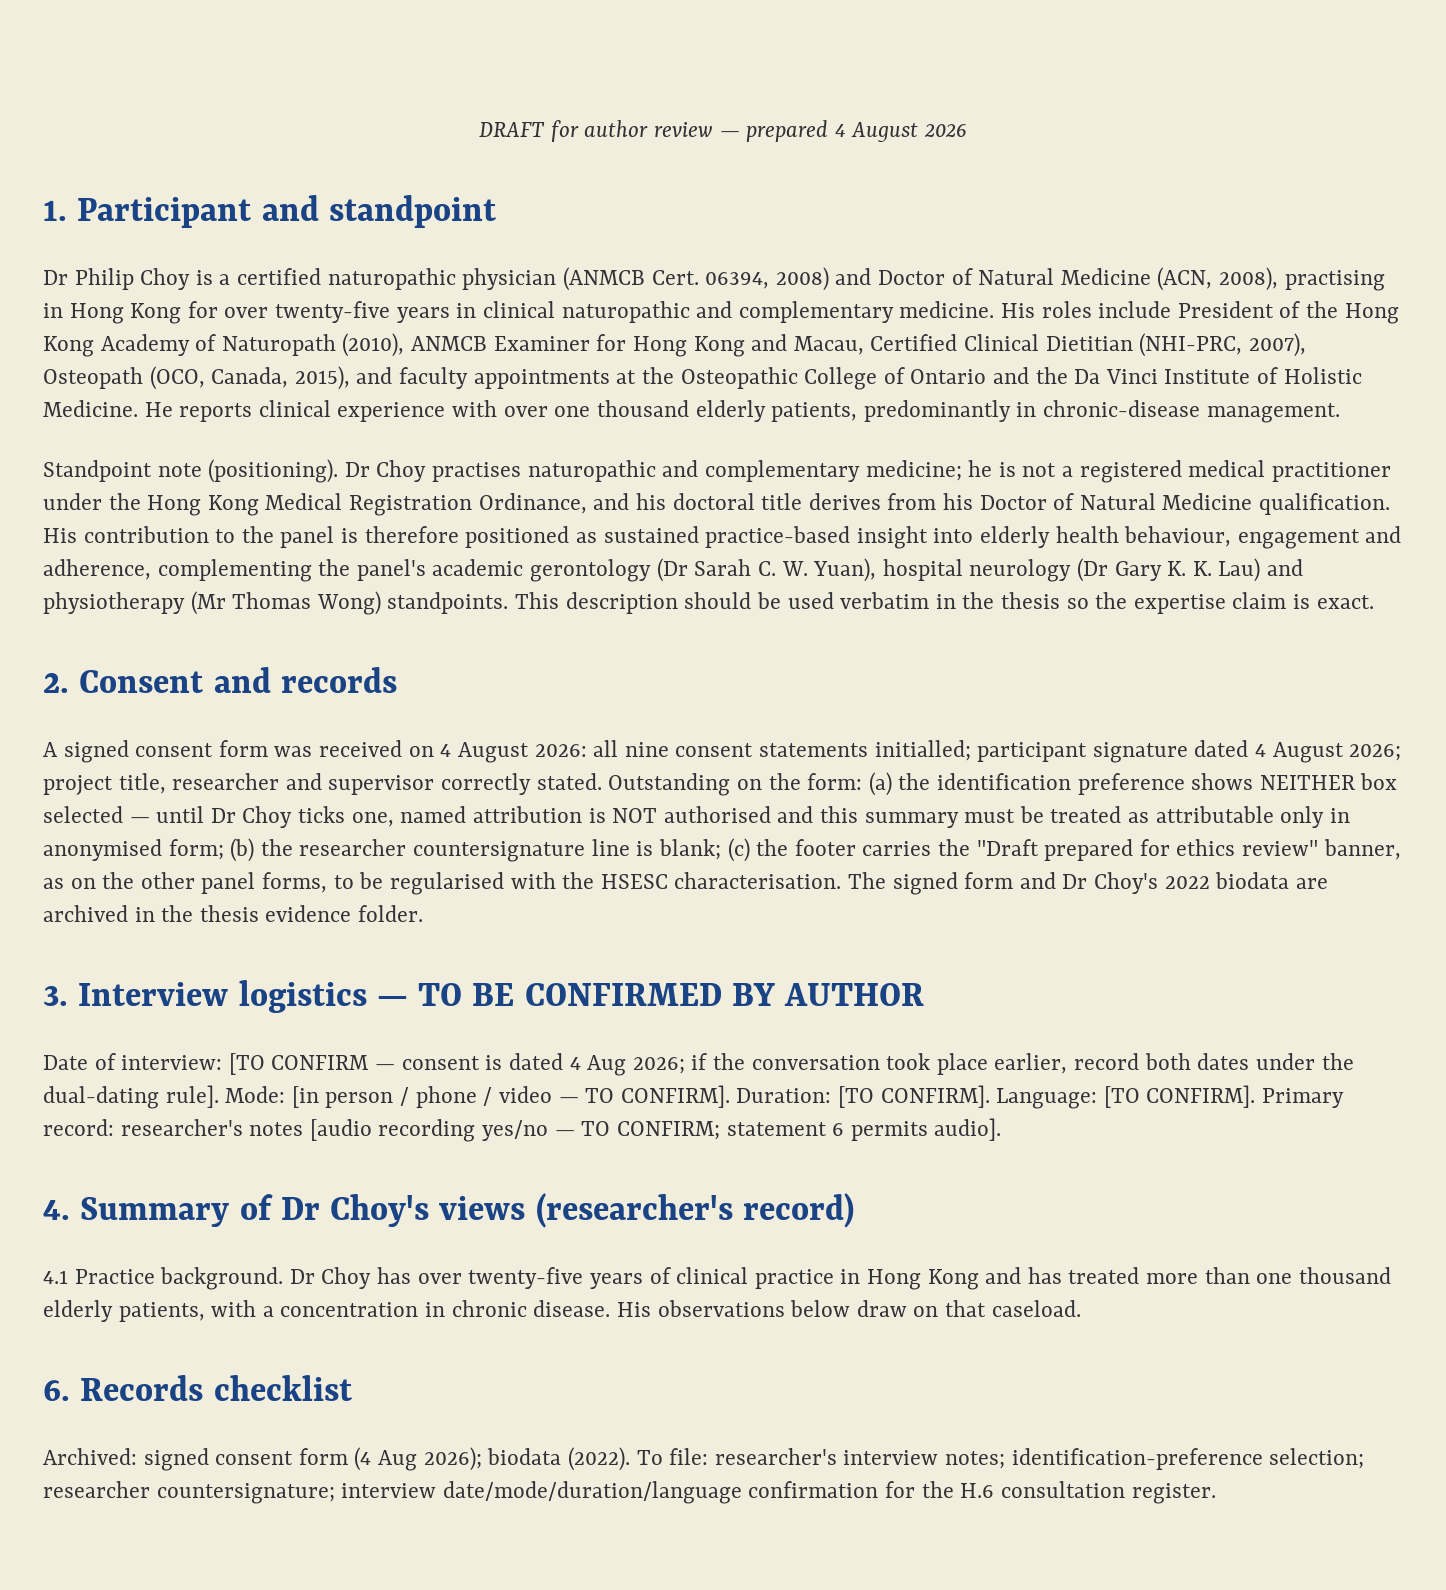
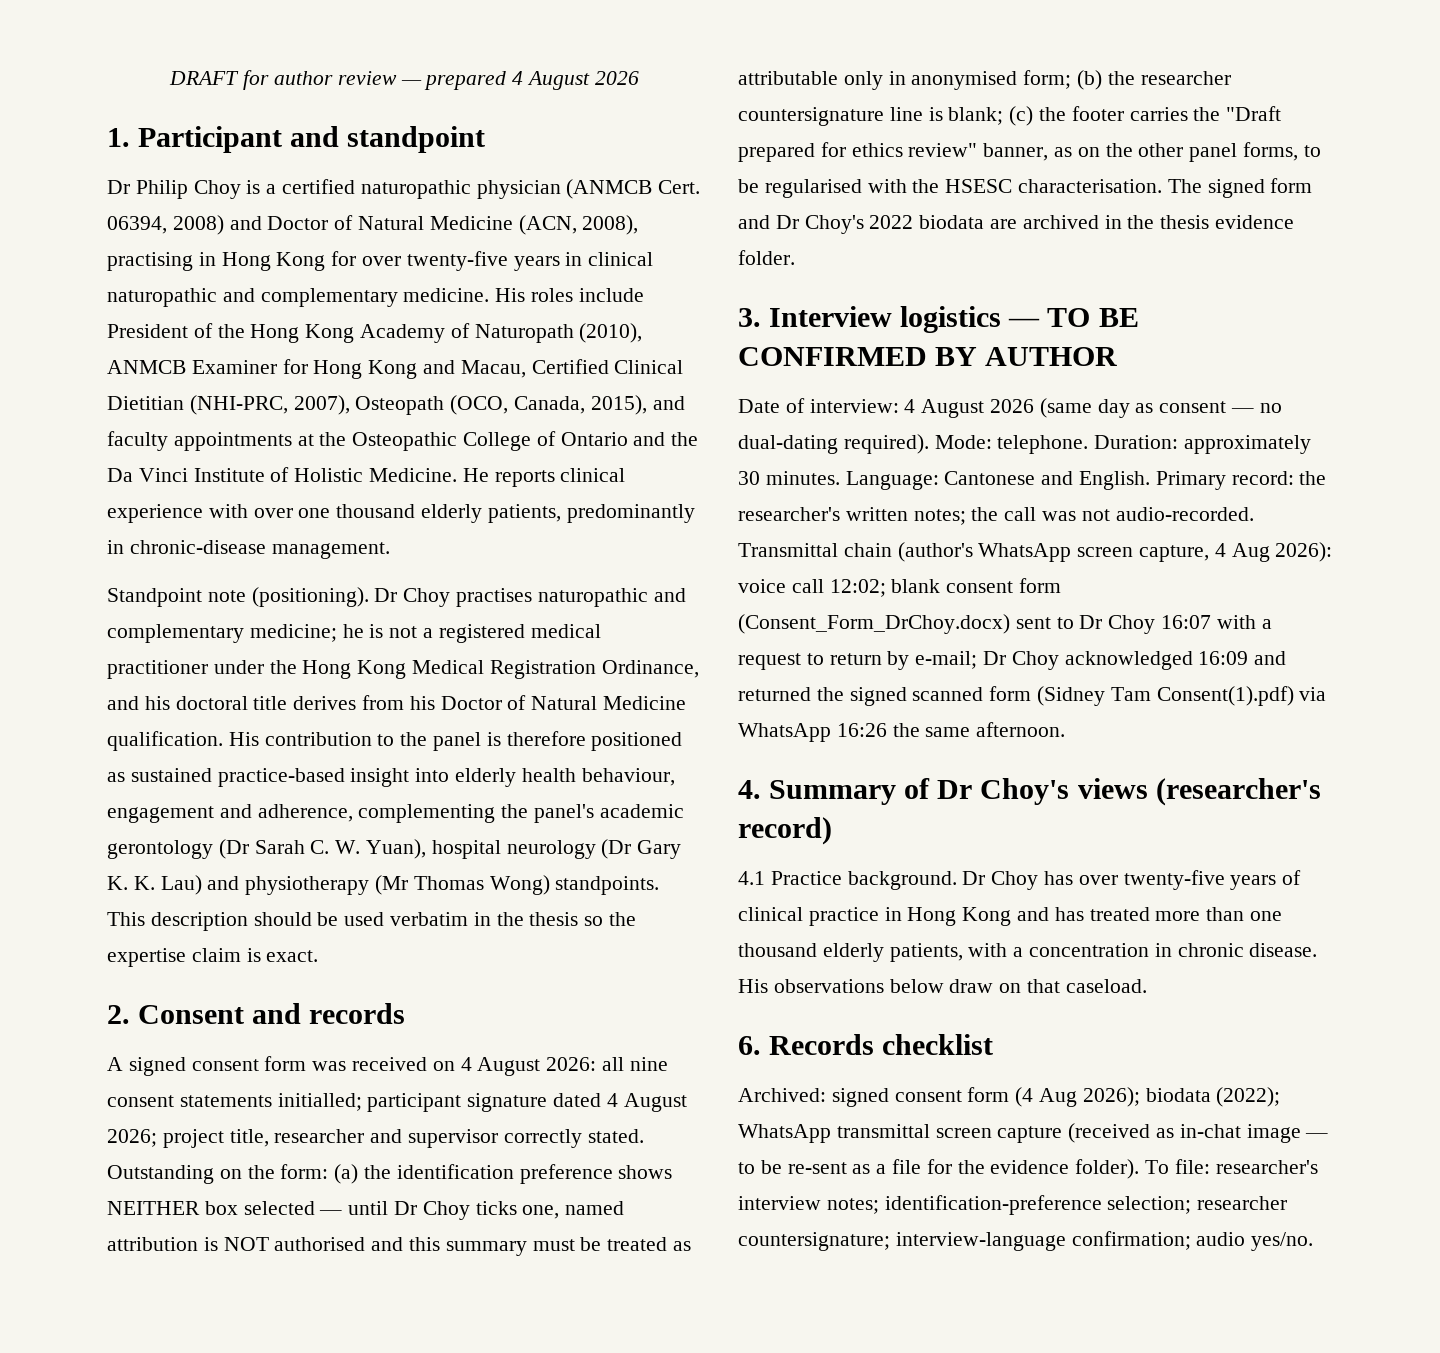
- Date of interview: [TO CONFIRM — consent is dated 4 Aug 2026; if the conversation took place earlier, record both dates under the dual-dating rule]. Mode: [in person / phone / video — TO CONFIRM]. Duration: [TO CONFIRM]. Language: [TO CONFIRM]. Primary record: researcher's notes [audio recording yes/no — TO CONFIRM; statement 6 permits audio].
+ Date of interview: 4 August 2026 (same day as consent — no dual-dating required). Mode: telephone. Duration: approximately 30 minutes. Language: Cantonese and English. Primary record: the researcher's written notes; the call was not audio-recorded. Transmittal chain (author's WhatsApp screen capture, 4 Aug 2026): voice call 12:02; blank consent form (Consent_Form_DrChoy.docx) sent to Dr Choy 16:07 with a request to return by e-mail; Dr Choy acknowledged 16:09 and returned the signed scanned form (Sidney Tam Consent(1).pdf) via WhatsApp 16:26 the same afternoon.
- Archived: signed consent form (4 Aug 2026); biodata (2022).
+ Archived: signed consent form (4 Aug 2026); biodata (2022); WhatsApp transmittal screen capture (received as in-chat image — to be re-sent as a file for the evidence folder).
- To file: researcher's interview notes; identification-preference selection; researcher countersignature; interview date/mode/duration/language confirmation for the H.6 consultation register.
+ To file: researcher's interview notes; identification-preference selection; researcher countersignature; interview-language confirmation; audio yes/no.

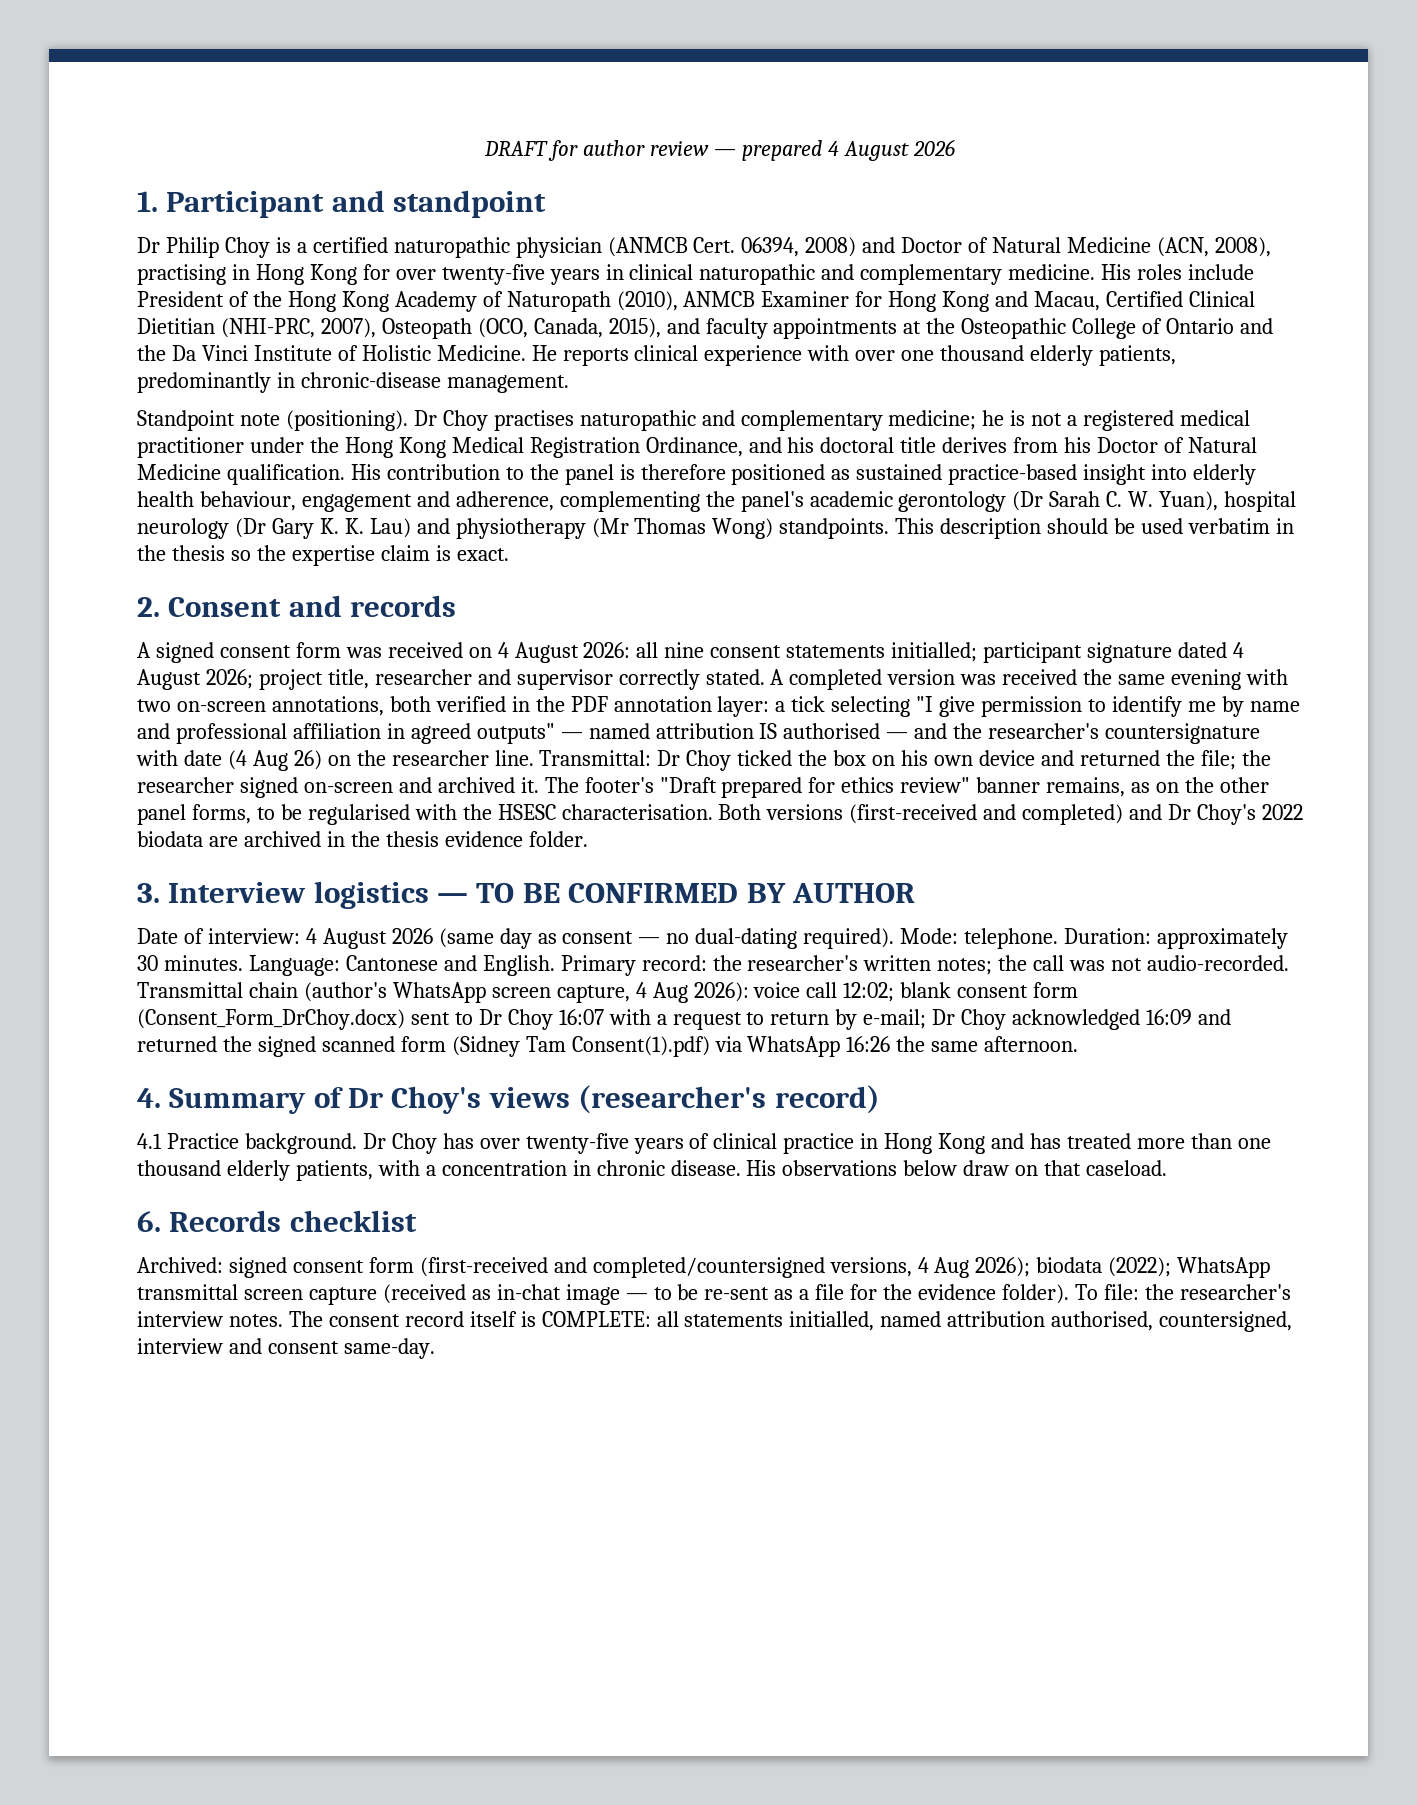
- Outstanding on the form: (a) the identification preference shows NEITHER box selected — until Dr Choy ticks one, named attribution is NOT authorised and this summary must be treated as attributable only in anonymised form; (b) the researcher countersignature line is blank; (c) the footer carries the "Draft prepared for ethics review" banner, as on the other panel forms, to be regularised with the HSESC characterisation.
+ A completed version was received the same evening with two on-screen annotations, both verified in the PDF annotation layer: a tick selecting "I give permission to identify me by name and professional affiliation in agreed outputs" — named attribution IS authorised — and the researcher's countersignature with date (4 Aug 26) on the researcher line. Transmittal: Dr Choy ticked the box on his own device and returned the file; the researcher signed on-screen and archived it. The footer's "Draft prepared for ethics review" banner remains, as on the other panel forms, to be regularised with the HSESC characterisation.
- The signed form and Dr Choy's 2022 biodata are archived in the thesis evidence folder.
+ Both versions (first-received and completed) and Dr Choy's 2022 biodata are archived in the thesis evidence folder.
- Archived: signed consent form (4 Aug 2026); biodata (2022); WhatsApp transmittal screen capture (received as in-chat image — to be re-sent as a file for the evidence folder).
+ Archived: signed consent form (first-received and completed/countersigned versions, 4 Aug 2026); biodata (2022); WhatsApp transmittal screen capture (received as in-chat image — to be re-sent as a file for the evidence folder).
- To file: researcher's interview notes; identification-preference selection; researcher countersignature; interview-language confirmation; audio yes/no.
+ To file: the researcher's interview notes. The consent record itself is COMPLETE: all statements initialled, named attribution authorised, countersigned, interview and consent same-day.

